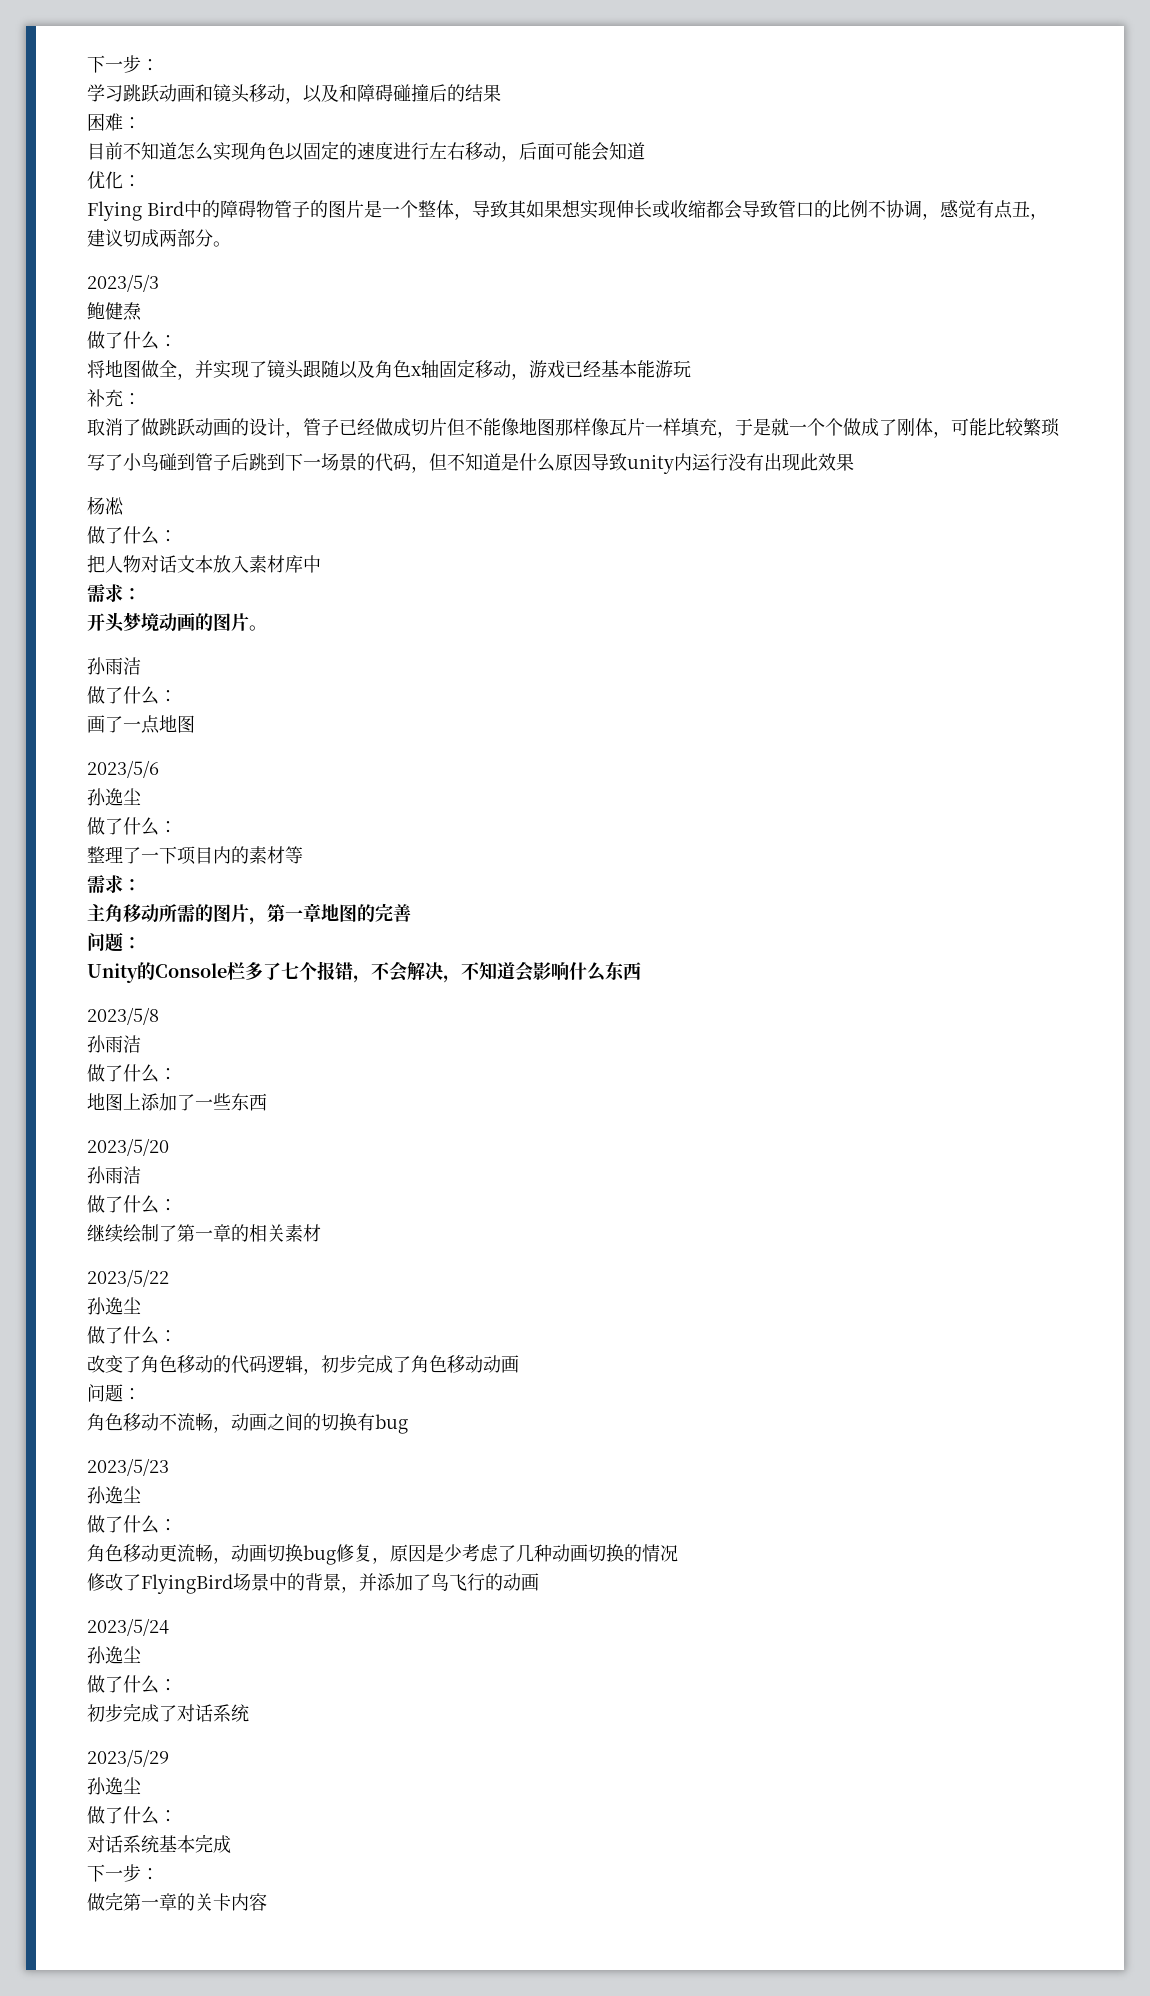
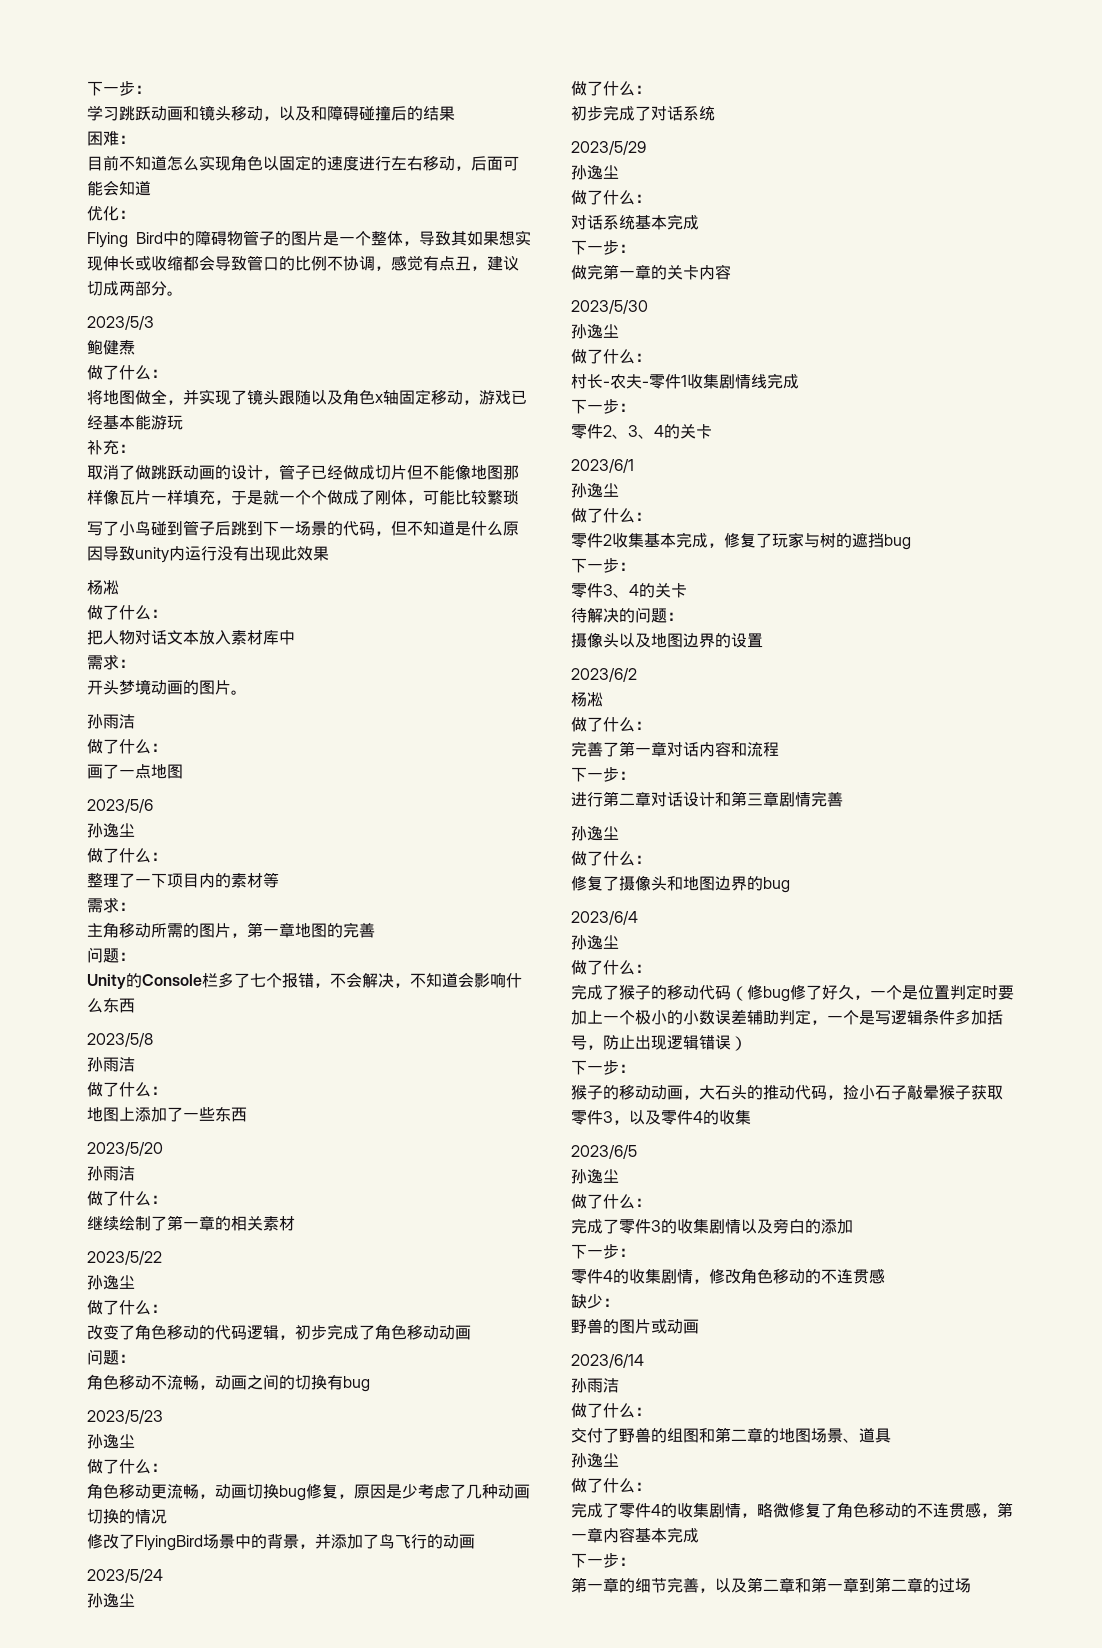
+ 2023/5/30
+ 孙逸尘
+ 做了什么：
+ 村长-农夫-零件1收集剧情线完成
+ 下一步：
+ 零件2、3、4的关卡
+ 2023/6/1
+ 孙逸尘
+ 做了什么：
+ 零件2收集基本完成，修复了玩家与树的遮挡bug
+ 下一步：
+ 零件3、4的关卡
+ 待解决的问题：
+ 摄像头以及地图边界的设置
+ 2023/6/2
+ 杨凇
+ 做了什么：
+ 完善了第一章对话内容和流程
+ 下一步：
+ 进行第二章对话设计和第三章剧情完善
+ 孙逸尘
+ 做了什么：
+ 修复了摄像头和地图边界的bug
+ 2023/6/4
+ 孙逸尘
+ 做了什么：
+ 完成了猴子的移动代码（修bug修了好久，一个是位置判定时要加上一个极小的小数误差辅助判定，一个是写逻辑条件多加括号，防止出现逻辑错误）
+ 下一步：
+ 猴子的移动动画，大石头的推动代码，捡小石子敲晕猴子获取零件3，以及零件4的收集
+ 2023/6/5
+ 孙逸尘
+ 做了什么：
+ 完成了零件3的收集剧情以及旁白的添加
+ 下一步：
+ 零件4的收集剧情，修改角色移动的不连贯感
+ 缺少：
+ 野兽的图片或动画
+ 2023/6/14
+ 孙雨洁
+ 做了什么：
+ 交付了野兽的组图和第二章的地图场景、道具
+ 孙逸尘
+ 做了什么：
+ 完成了零件4的收集剧情，略微修复了角色移动的不连贯感，第一章内容基本完成
+ 下一步：
+ 第一章的细节完善，以及第二章和第一章到第二章的过场

